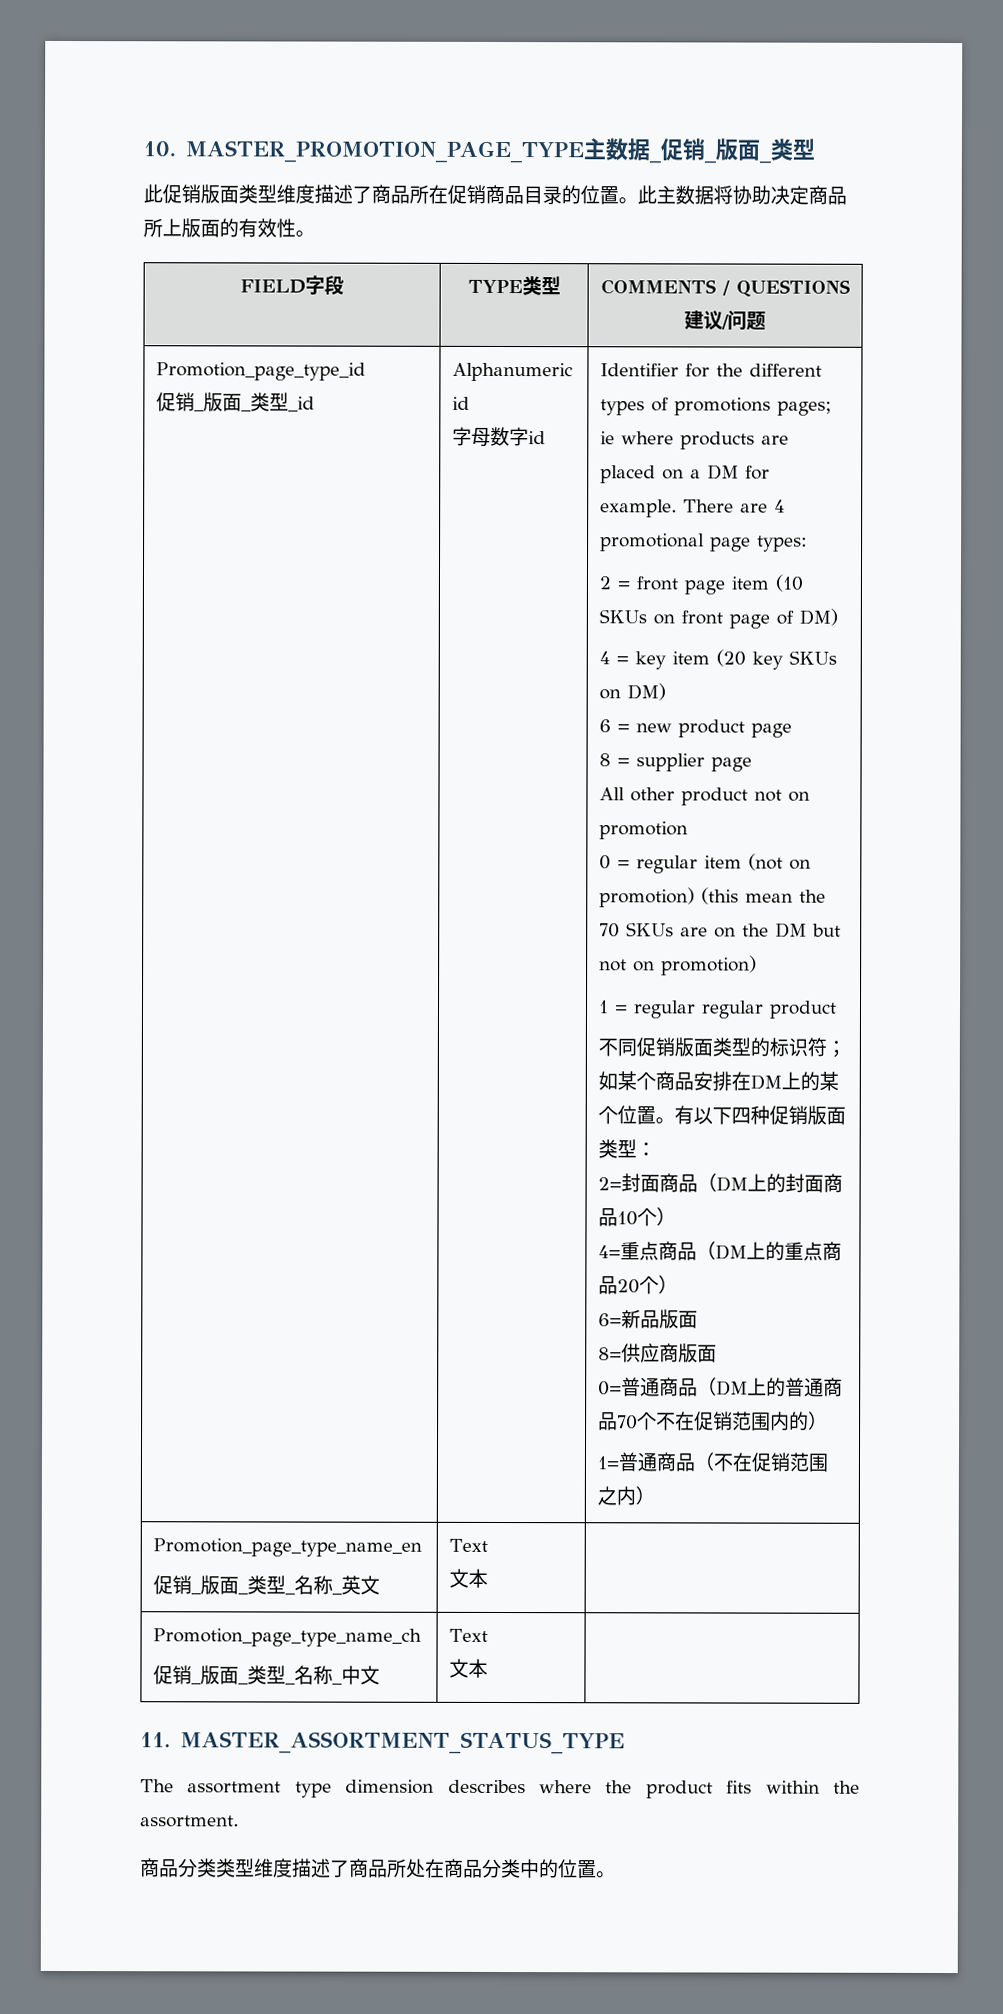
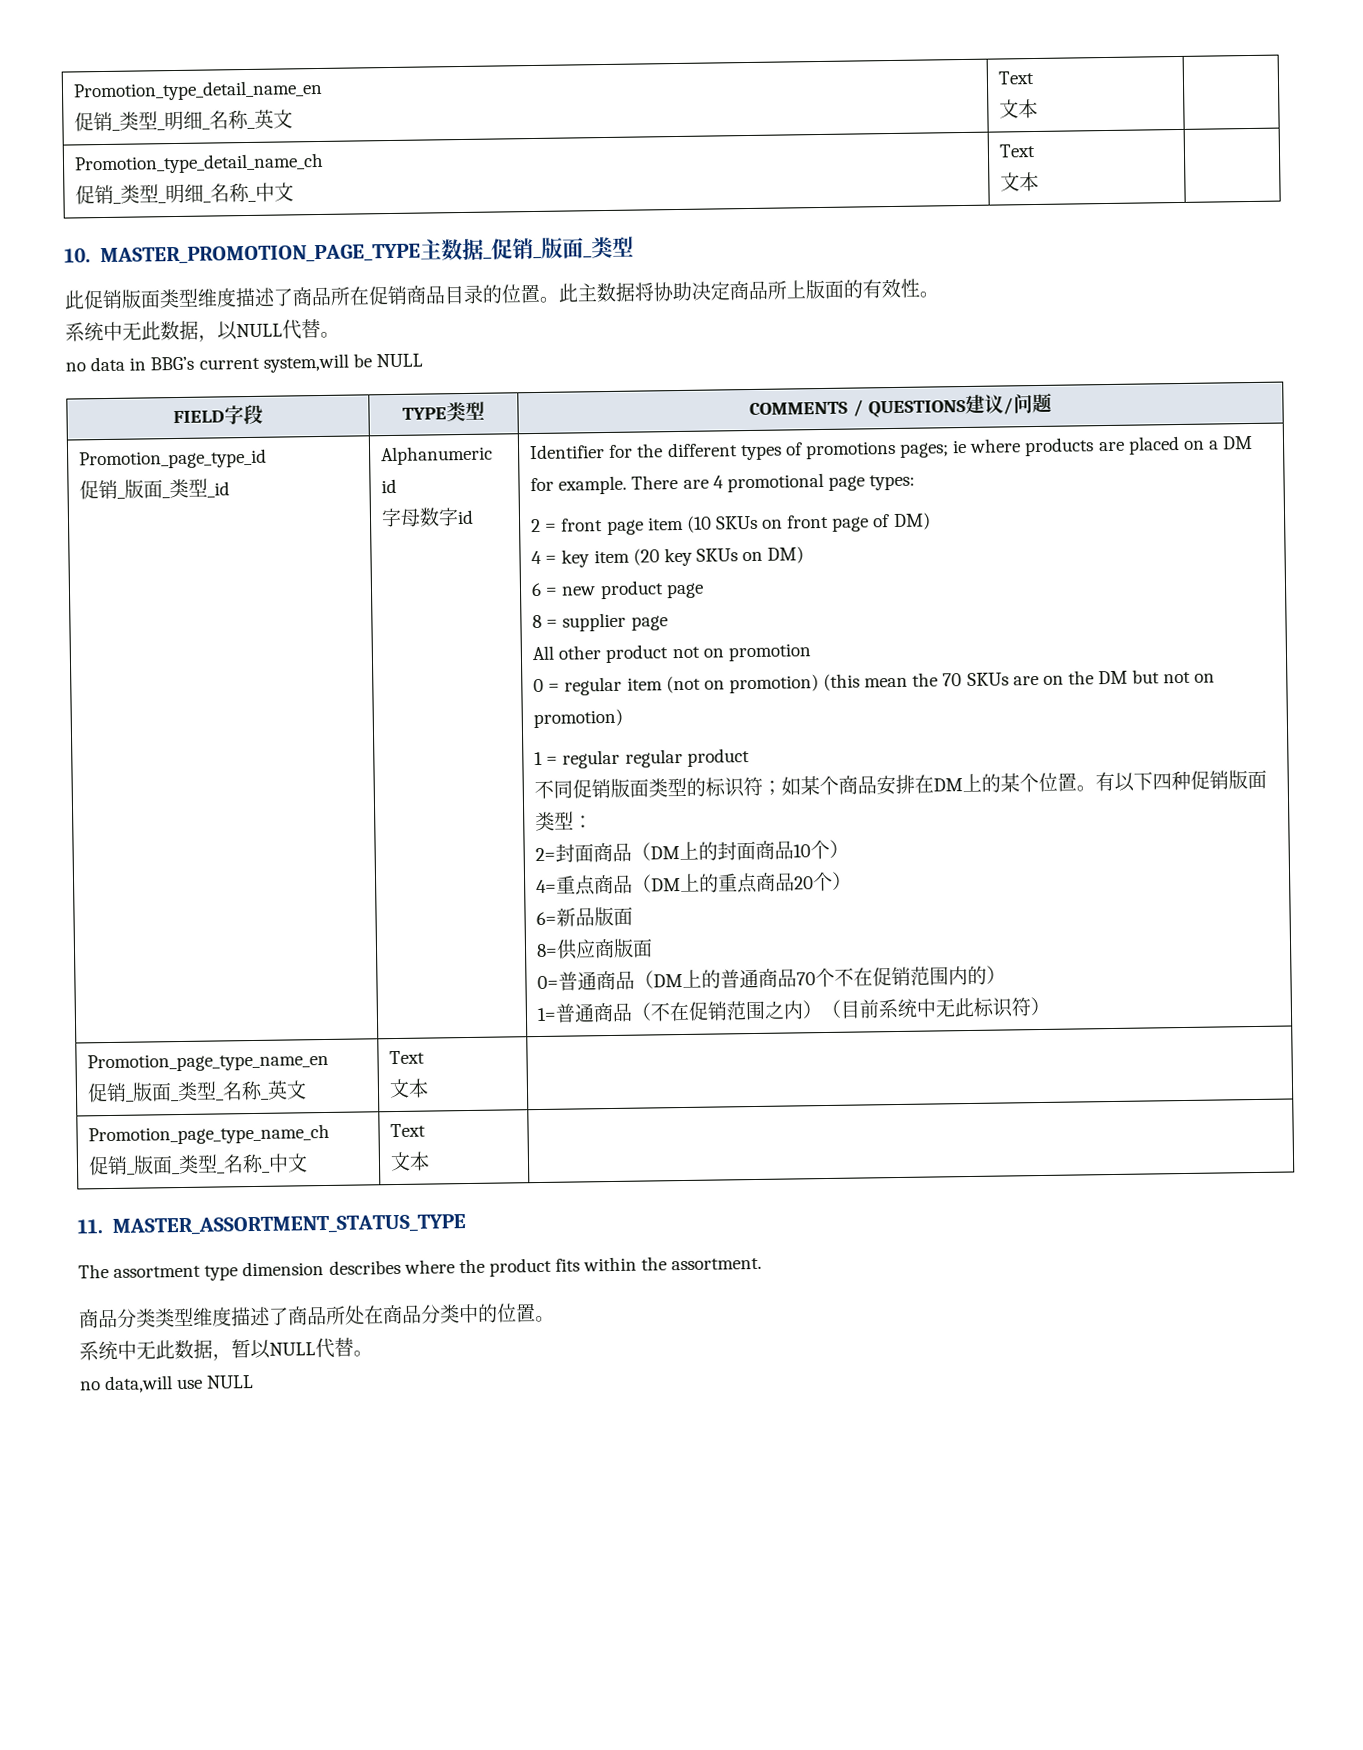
+ Promotion_type_detail_name_en
+ 促销_类型_明细_名称_英文 | Text
+ 文本 |
+ Promotion_type_detail_name_ch
+ 促销_类型_明细_名称_中文 | Text
+ 文本 |
+ 系统中无此数据，以NULL代替。
+ no data in BBG’s current system,will be NULL
- 1=普通商品（不在促销范围之内）
+ 1=普通商品（不在促销范围之内）（目前系统中无此标识符）
+ 系统中无此数据，暂以NULL代替。
+ no data,will use NULL

